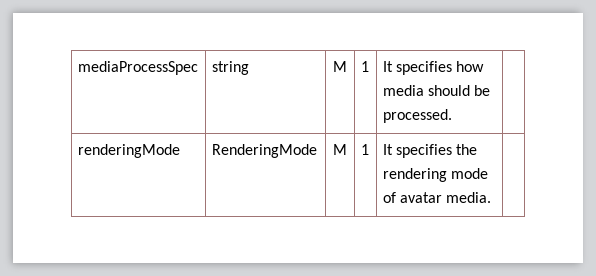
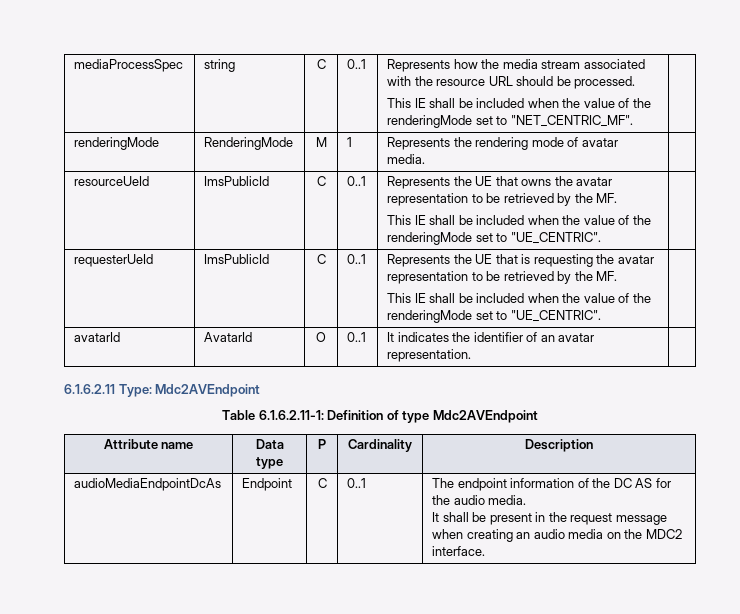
- mediaProcessSpec | string | M | 1 | It specifies how media should be processed. |
+ mediaProcessSpec | string | C | 0..1 | Represents how the media stream associated with the resource URL should be processed.
+ This IE shall be included when the value of the renderingMode set to "NET_CENTRIC_MF". |
- renderingMode | RenderingMode | M | 1 | It specifies the rendering mode of avatar media. |
+ renderingMode | RenderingMode | M | 1 | Represents the rendering mode of avatar media. |
+ resourceUeId | ImsPublicId | C | 0..1 | Represents the UE that owns the avatar representation to be retrieved by the MF.
+ This IE shall be included when the value of the renderingMode set to "UE_CENTRIC". |
+ requesterUeId | ImsPublicId | C | 0..1 | Represents the UE that is requesting the avatar representation to be retrieved by the MF.
+ This IE shall be included when the value of the renderingMode set to "UE_CENTRIC". |
+ avatarId | AvatarId | O | 0..1 | It indicates the identifier of an avatar representation. |
+ 6.1.6.2.11 Type: Mdc2AVEndpoint
+ Table 6.1.6.2.11-1: Definition of type Mdc2AVEndpoint
+ Attribute name | Data type | P | Cardinality | Description
+ audioMediaEndpointDcAs | Endpoint | C | 0..1 | The endpoint information of the DC AS for the audio media.
+ It shall be present in the request message when creating an audio media on the MDC2 interface.

